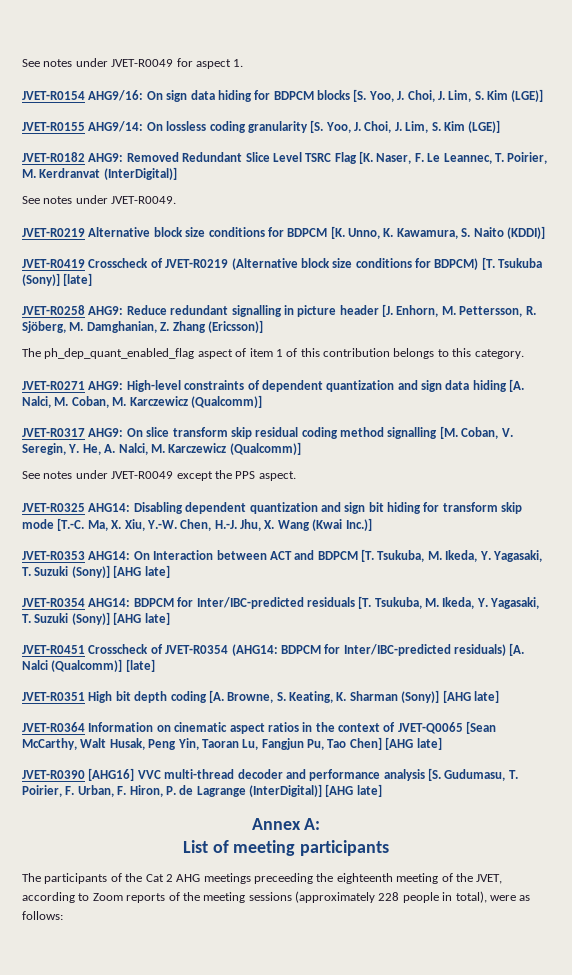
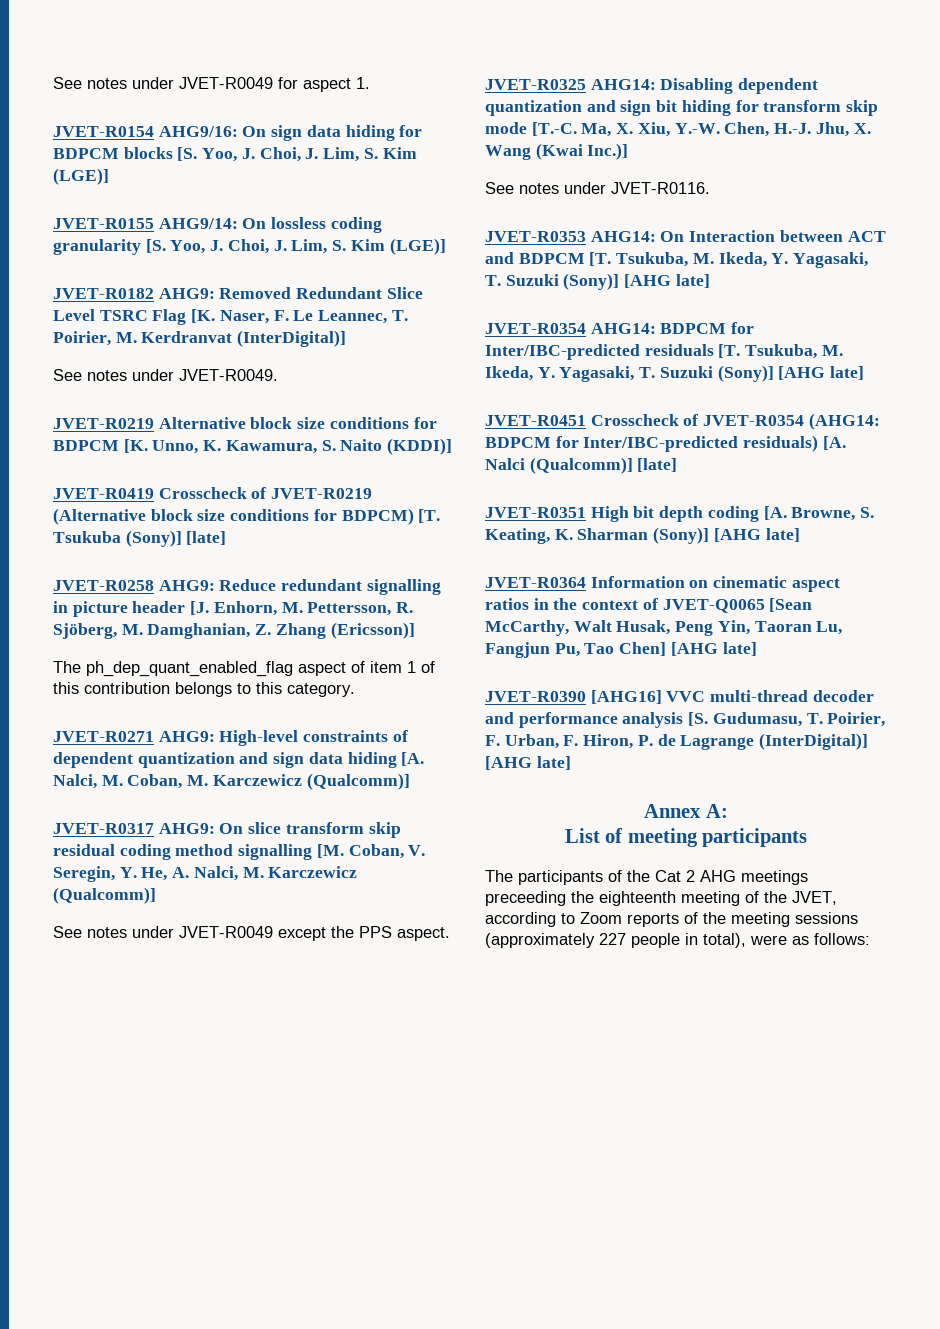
+ See notes under JVET-R0116.
- The participants of the Cat 2 AHG meetings preceeding the eighteenth meeting of the JVET, according to Zoom reports of the meeting sessions (approximately 228 people in total), were as follows:
+ The participants of the Cat 2 AHG meetings preceeding the eighteenth meeting of the JVET, according to Zoom reports of the meeting sessions (approximately 227 people in total), were as follows:

